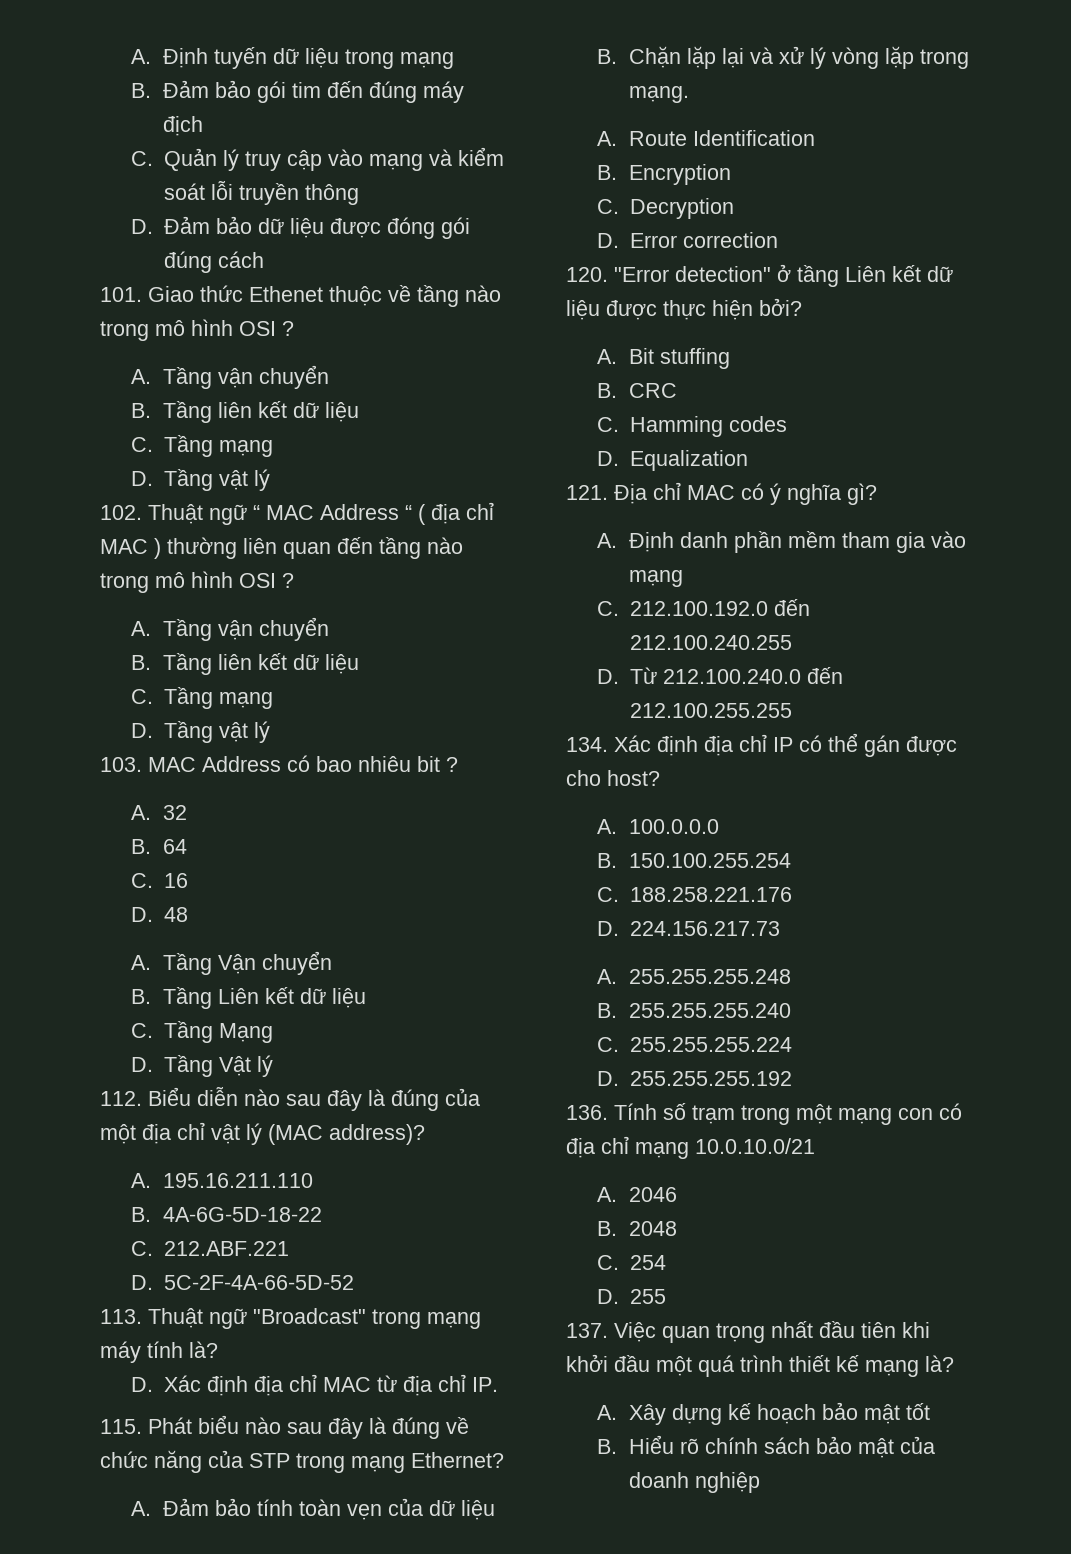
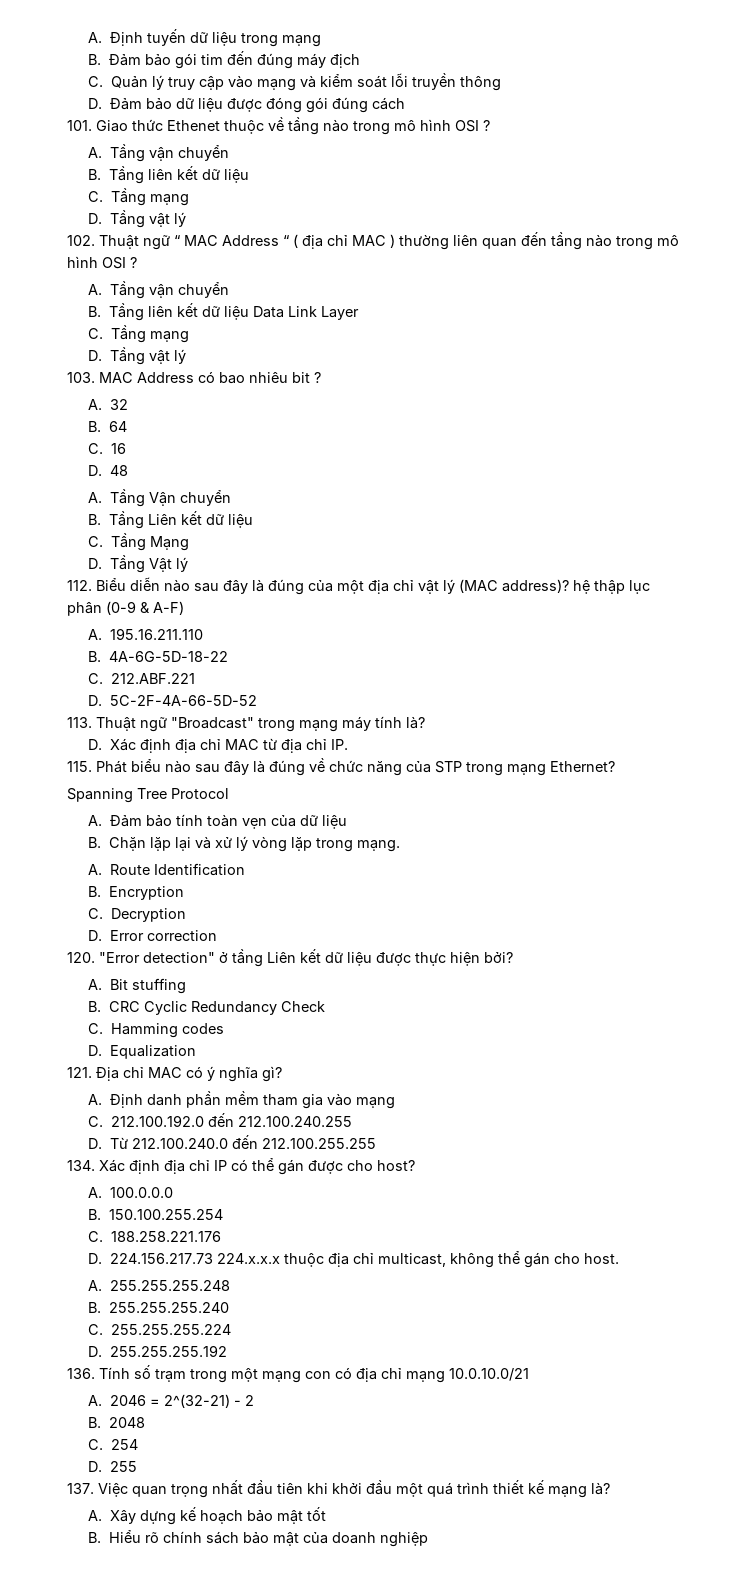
  102. Thuật ngữ “ MAC Address “ ( địa chỉ MAC ) thường liên quan đến tầng nào trong mô hình OSI ?
  A. Tầng vận chuyển
- B. Tầng liên kết dữ liệu
+ B. Tầng liên kết dữ liệu Data Link Layer
- 112. Biểu diễn nào sau đây là đúng của một địa chỉ vật lý (MAC address)?
+ 112. Biểu diễn nào sau đây là đúng của một địa chỉ vật lý (MAC address)? hệ thập lục phân (0-9 & A-F)
+ Spanning Tree Protocol
- B. CRC
+ B. CRC Cyclic Redundancy Check
- D. 224.156.217.73
+ D. 224.156.217.73 224.x.x.x thuộc địa chỉ multicast, không thể gán cho host.
- A. 2046
+ A. 2046 = 2^(32-21) - 2

